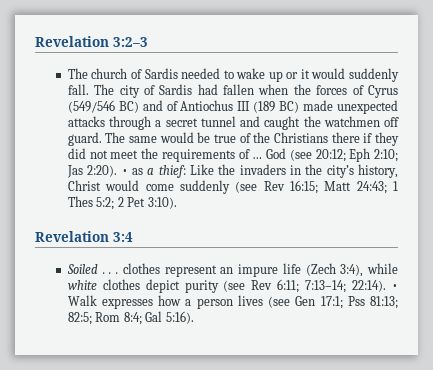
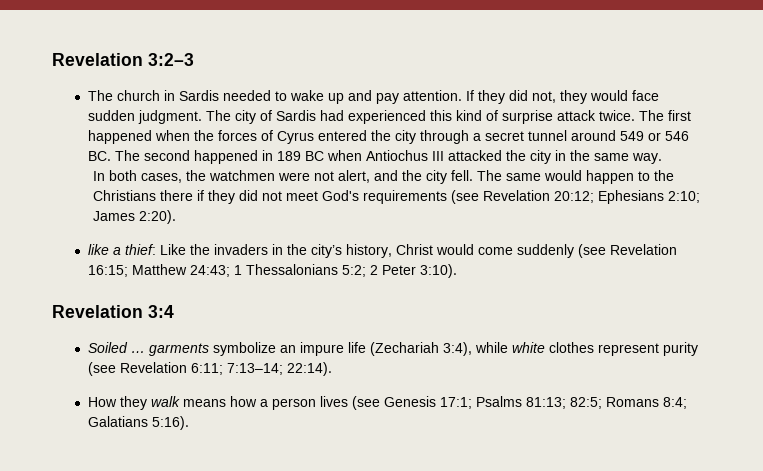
- The church of Sardis needed to wake up or it would suddenly fall.
+ The church in Sardis needed to wake up and pay attention. If they did not, they would face sudden judgment.
- The city of Sardis had fallen when the forces of Cyrus (549/546 BC) and of Antiochus III (189 BC) made unexpected attacks through a secret tunnel and caught the watchmen off guard. The same would be true of the Christians there if they did not meet the requirements of … God (see 20:12; Eph 2:10; Jas 2:20). • as a thief: Like the invaders in the city’s history, Christ would come suddenly (see Rev 16:15; Matt 24:43; 1 Thes 5:2; 2 Pet 3:10).
+ The city of Sardis had experienced this kind of surprise attack twice. The first happened when the forces of Cyrus entered the city through a secret tunnel around 549 or 546 BC. The second happened in 189 BC when Antiochus III attacked the city in the same way.
+ In both cases, the watchmen were not alert, and the city fell. The same would happen to the Christians there if they did not meet God's requirements (see Revelation 20:12; Ephesians 2:10; James 2:20).
+ like a thief: Like the invaders in the city’s history, Christ would come suddenly (see Revelation 16:15; Matthew 24:43; 1 Thessalonians 5:2; 2 Peter 3:10).
- Soiled . . . clothes represent an impure life (Zech 3:4), while white clothes depict purity (see Rev 6:11; 7:13–14; 22:14). • Walk expresses how a person lives (see Gen 17:1; Pss 81:13; 82:5; Rom 8:4; Gal 5:16).
+ Soiled … garments symbolize an impure life (Zechariah 3:4), while white clothes represent purity (see Revelation 6:11; 7:13–14; 22:14).
+ How they walk means how a person lives (see Genesis 17:1; Psalms 81:13; 82:5; Romans 8:4; Galatians 5:16).

